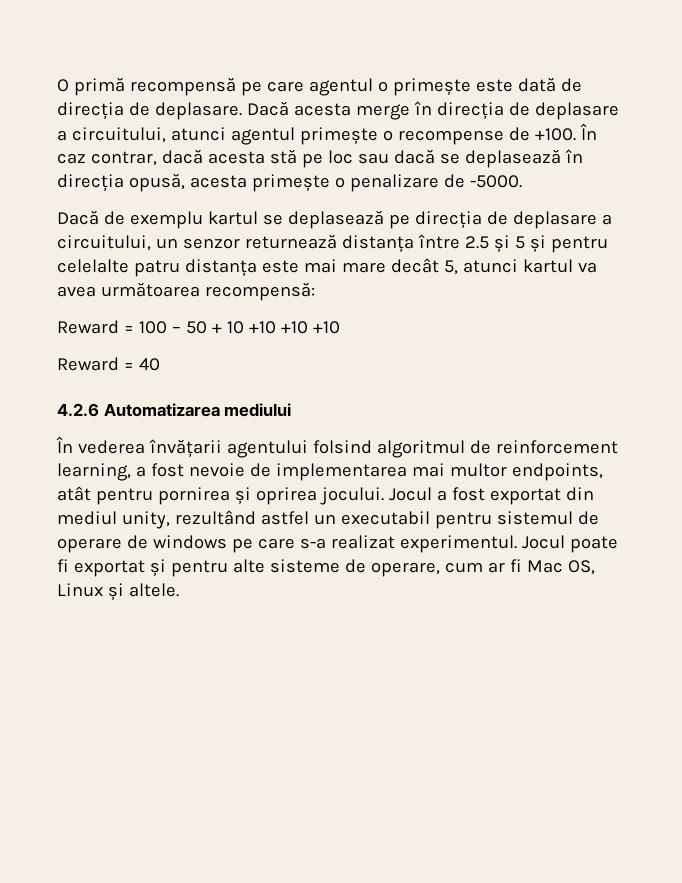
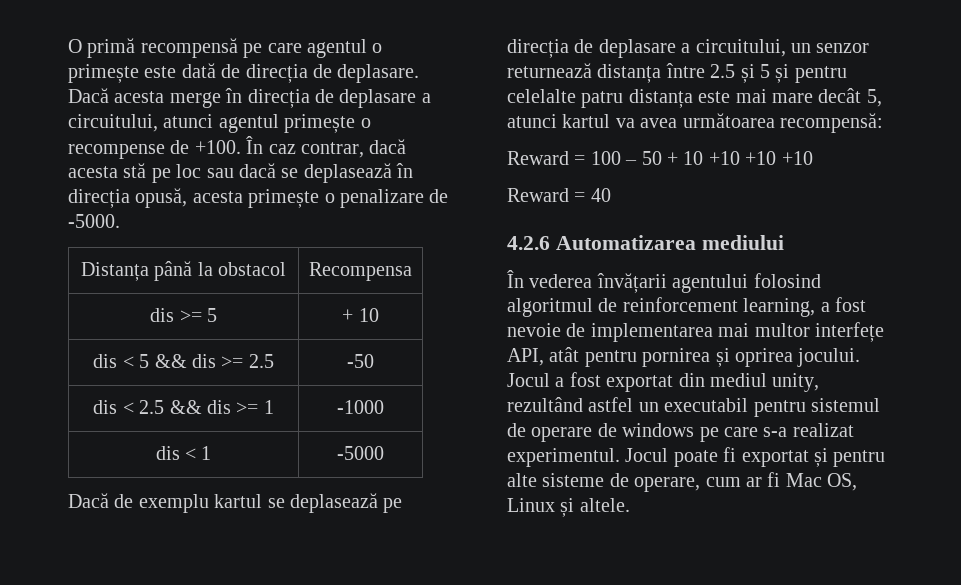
+ Distanța până la obstacol | Recompensa
+ dis >= 5 | + 10
+ dis < 5 && dis >= 2.5 | -50
+ dis < 2.5 && dis >= 1 | -1000
+ dis < 1 | -5000
- În vederea învățarii agentului folsind algoritmul de reinforcement learning, a fost nevoie de implementarea mai multor endpoints, atât pentru pornirea și oprirea jocului.
+ În vederea învățarii agentului folosind algoritmul de reinforcement learning, a fost nevoie de implementarea mai multor interfețe API, atât pentru pornirea și oprirea jocului.

